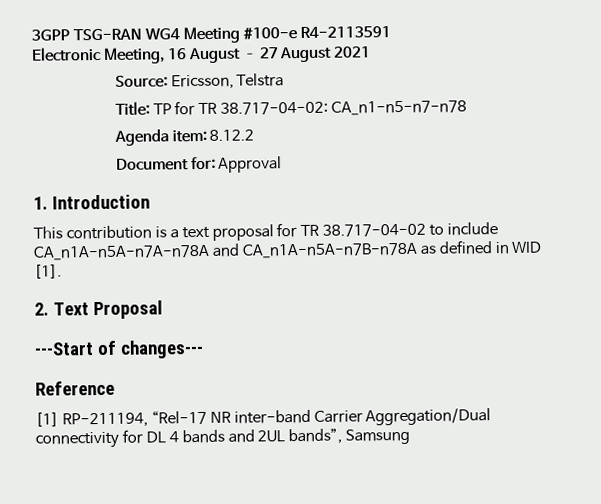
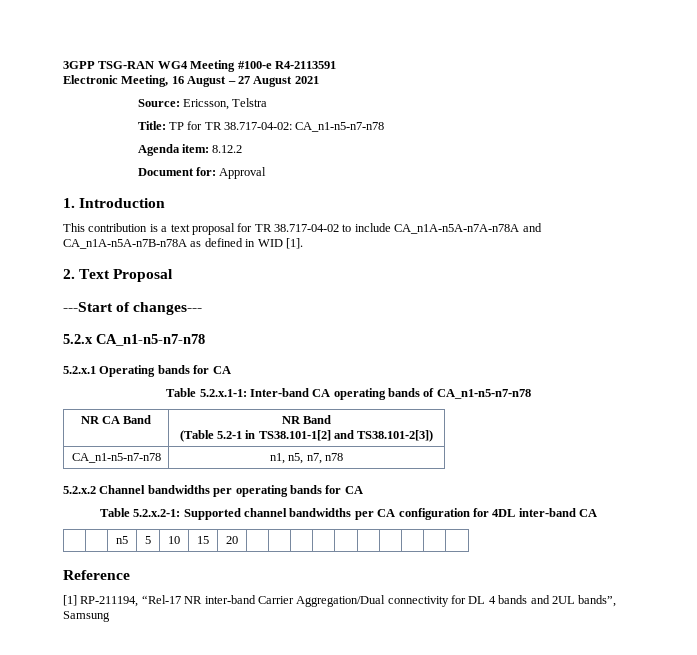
+ 5.2.x CA_n1-n5-n7-n78
+ 5.2.x.1 Operating bands for CA
+ Table 5.2.x.1-1: Inter-band CA operating bands of CA_n1-n5-n7-n78
+ NR CA Band | NR Band
+ (Table 5.2-1 in TS38.101-1[2] and TS38.101-2[3])
+ CA_n1-n5-n7-n78 | n1, n5, n7, n78
+ 5.2.x.2 Channel bandwidths per operating bands for CA
+ Table 5.2.x.2-1: Supported channel bandwidths per CA configuration for 4DL inter-band CA
+ | | n5 | 5 | 10 | 15 | 20 | | | | | | | | | |

